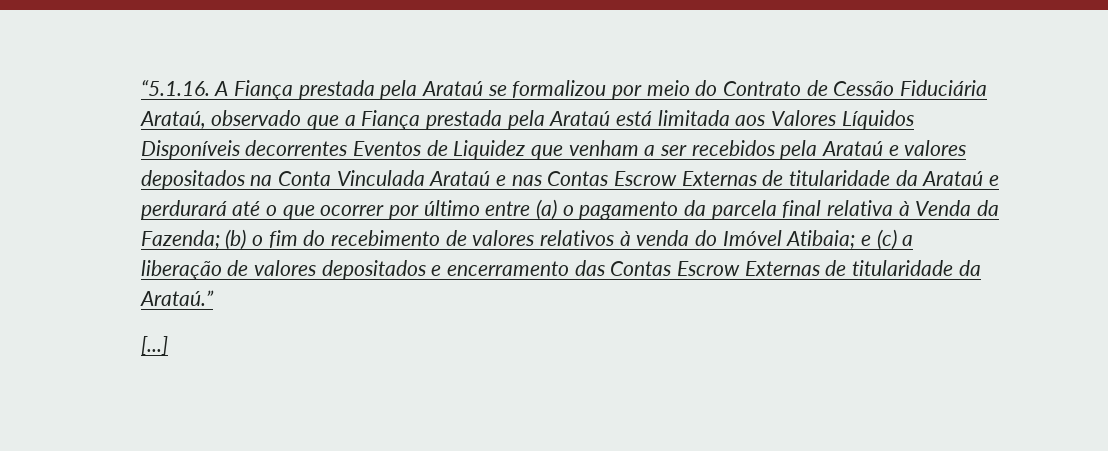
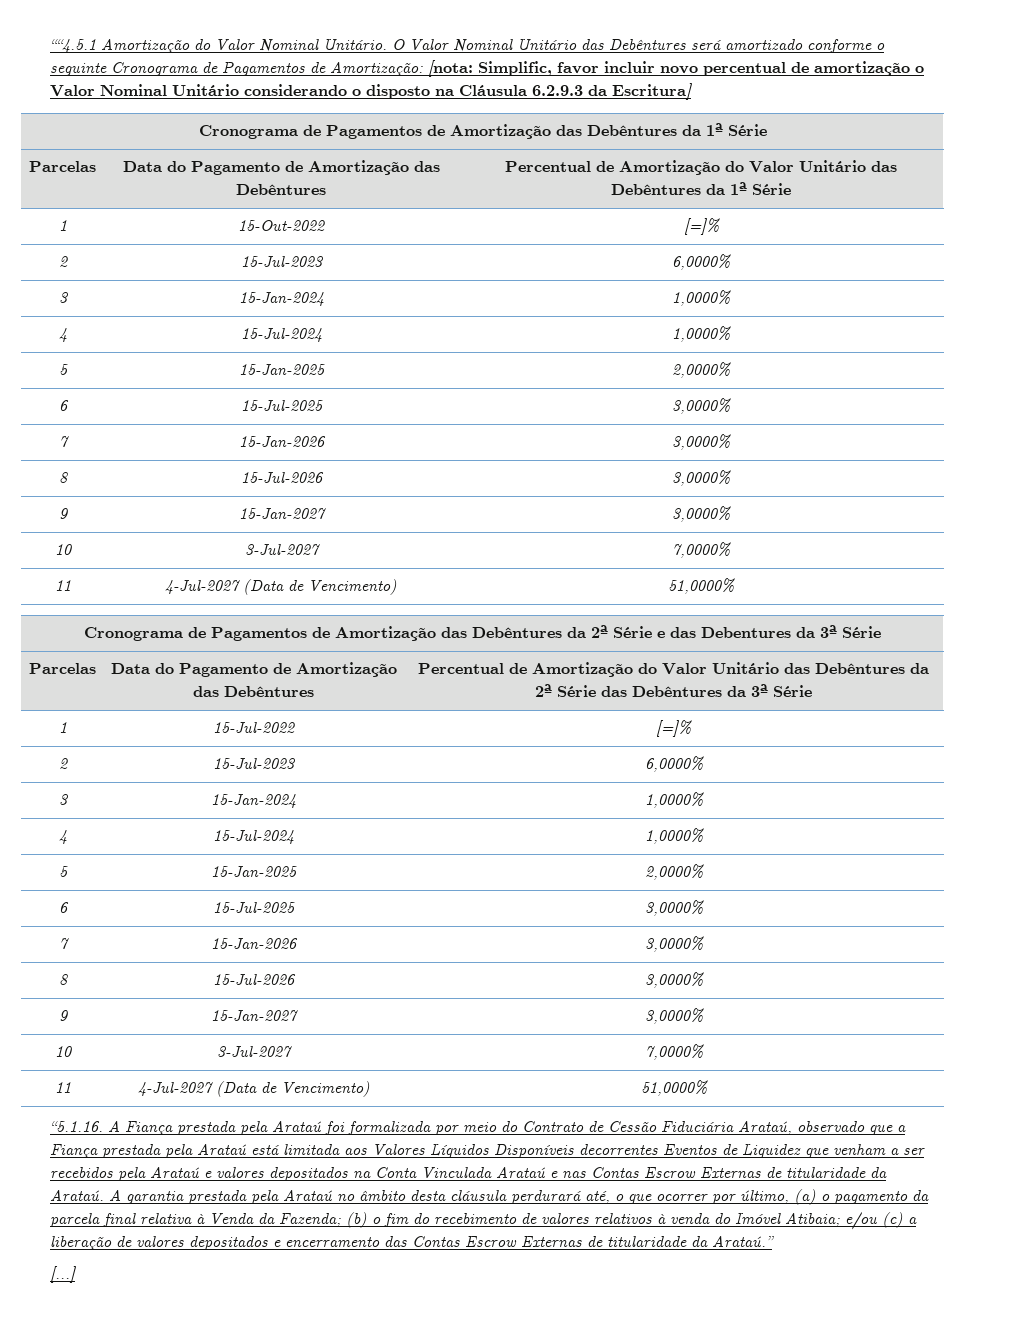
+ ““4.5.1 Amortização do Valor Nominal Unitário. O Valor Nominal Unitário das Debêntures será amortizado conforme o seguinte Cronograma de Pagamentos de Amortização: [nota: Simplific, favor incluir novo percentual de amortização o Valor Nominal Unitário considerando o disposto na Cláusula 6.2.9.3 da Escritura]
+ Cronograma de Pagamentos de Amortização das Debêntures da 1ª Série
+ Parcelas | Data do Pagamento de Amortização das Debêntures | Percentual de Amortização do Valor Unitário das Debêntures da 1ª Série
+ 1 | 15-Out-2022 | [=]%
+ 2 | 15-Jul-2023 | 6,0000%
+ 3 | 15-Jan-2024 | 1,0000%
+ 4 | 15-Jul-2024 | 1,0000%
+ 5 | 15-Jan-2025 | 2,0000%
+ 6 | 15-Jul-2025 | 3,0000%
+ 7 | 15-Jan-2026 | 3,0000%
+ 8 | 15-Jul-2026 | 3,0000%
+ 9 | 15-Jan-2027 | 3,0000%
+ 10 | 3-Jul-2027 | 7,0000%
+ 11 | 4-Jul-2027 (Data de Vencimento) | 51,0000%
+ Cronograma de Pagamentos de Amortização das Debêntures da 2ª Série e das Debentures da 3ª Série
+ Parcelas | Data do Pagamento de Amortização das Debêntures | Percentual de Amortização do Valor Unitário das Debêntures da 2ª Série das Debêntures da 3ª Série
+ 1 | 15-Jul-2022 | [=]%
+ 2 | 15-Jul-2023 | 6,0000%
+ 3 | 15-Jan-2024 | 1,0000%
+ 4 | 15-Jul-2024 | 1,0000%
+ 5 | 15-Jan-2025 | 2,0000%
+ 6 | 15-Jul-2025 | 3,0000%
+ 7 | 15-Jan-2026 | 3,0000%
+ 8 | 15-Jul-2026 | 3,0000%
+ 9 | 15-Jan-2027 | 3,0000%
+ 10 | 3-Jul-2027 | 7,0000%
+ 11 | 4-Jul-2027 (Data de Vencimento) | 51,0000%
- “5.1.16. A Fiança prestada pela Arataú se formalizou por meio do Contrato de Cessão Fiduciária Arataú, observado que a Fiança prestada pela Arataú está limitada aos Valores Líquidos Disponíveis decorrentes Eventos de Liquidez que venham a ser recebidos pela Arataú e valores depositados na Conta Vinculada Arataú e nas Contas Escrow Externas de titularidade da Arataú e perdurará até o que ocorrer por último entre (a) o pagamento da parcela final relativa à Venda da Fazenda;
+ “5.1.16. A Fiança prestada pela Arataú foi formalizada por meio do Contrato de Cessão Fiduciária Arataú, observado que a Fiança prestada pela Arataú está limitada aos Valores Líquidos Disponíveis decorrentes Eventos de Liquidez que venham a ser recebidos pela Arataú e valores depositados na Conta Vinculada Arataú e nas Contas Escrow Externas de titularidade da Arataú. A garantia prestada pela Arataú no âmbito desta cláusula perdurará até, o que ocorrer por último, (a) o pagamento da parcela final relativa à Venda da Fazenda;
- e (c) a liberação de valores depositados e encerramento das Contas Escrow Externas de titularidade da Arataú.”
+ e/ou (c) a liberação de valores depositados e encerramento das Contas Escrow Externas de titularidade da Arataú.”

